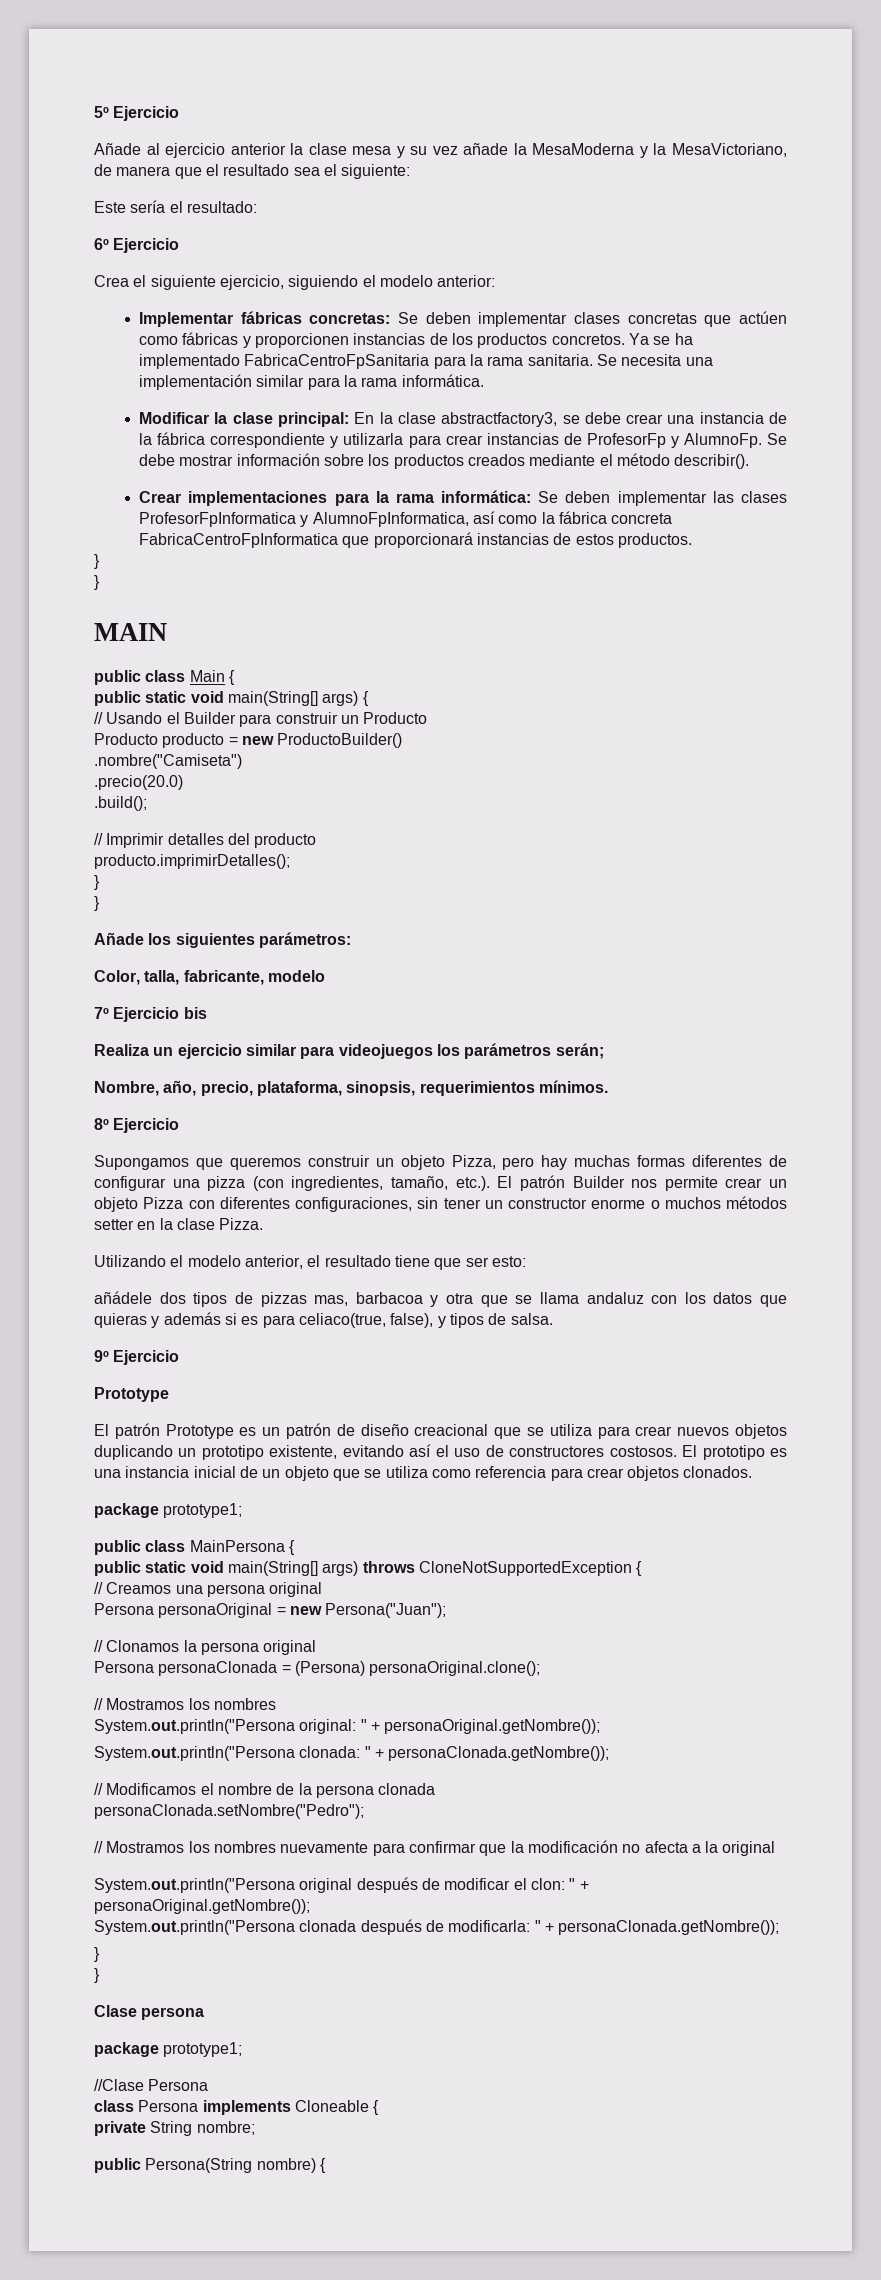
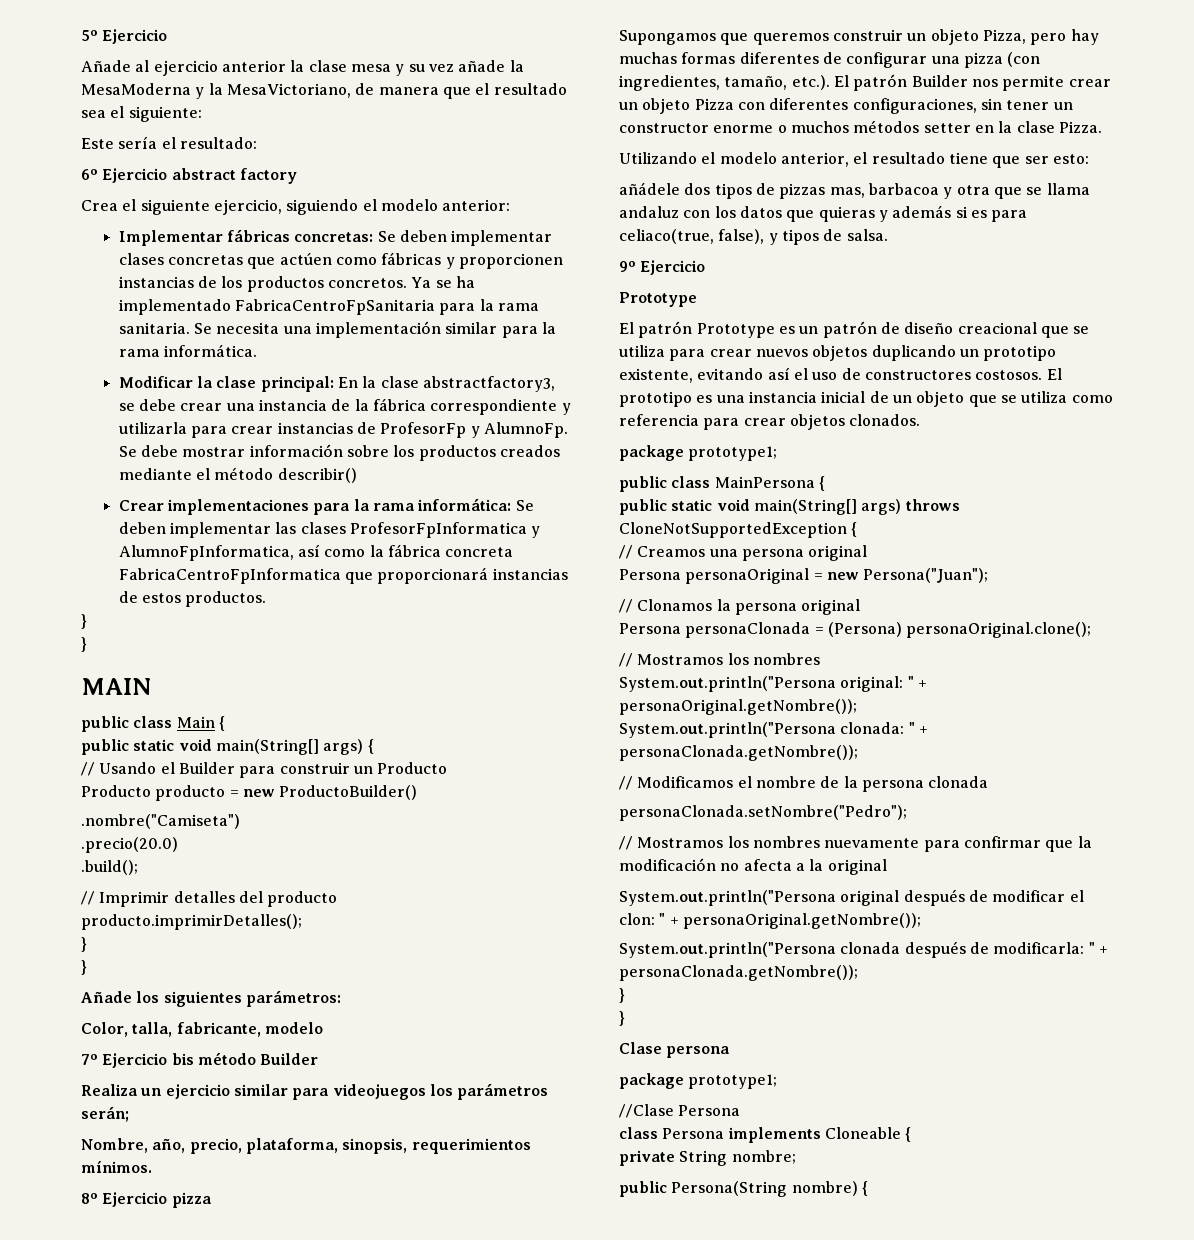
- 6º Ejercicio
+ 6º Ejercicio abstract factory
- Se debe mostrar información sobre los productos creados mediante el método describir().
+ Se debe mostrar información sobre los productos creados mediante el método describir()
- 7º Ejercicio bis
+ 7º Ejercicio bis método Builder
- 8º Ejercicio
+ 8º Ejercicio pizza

